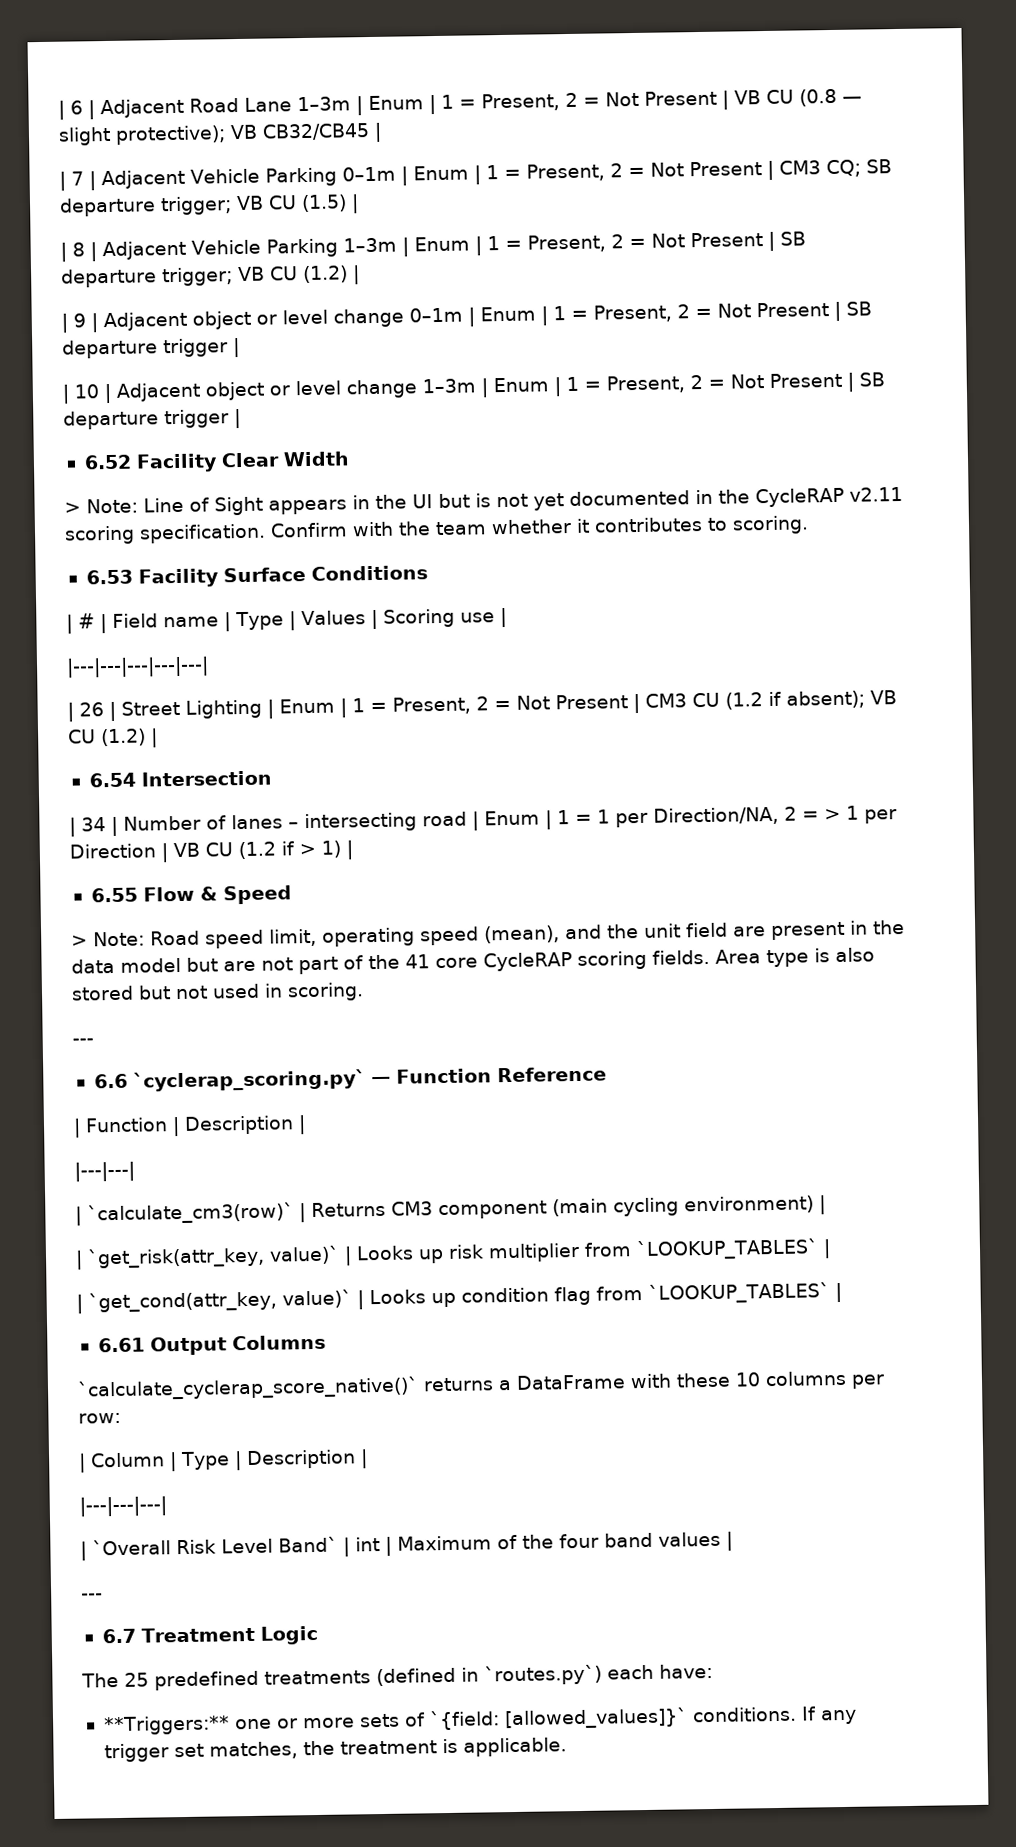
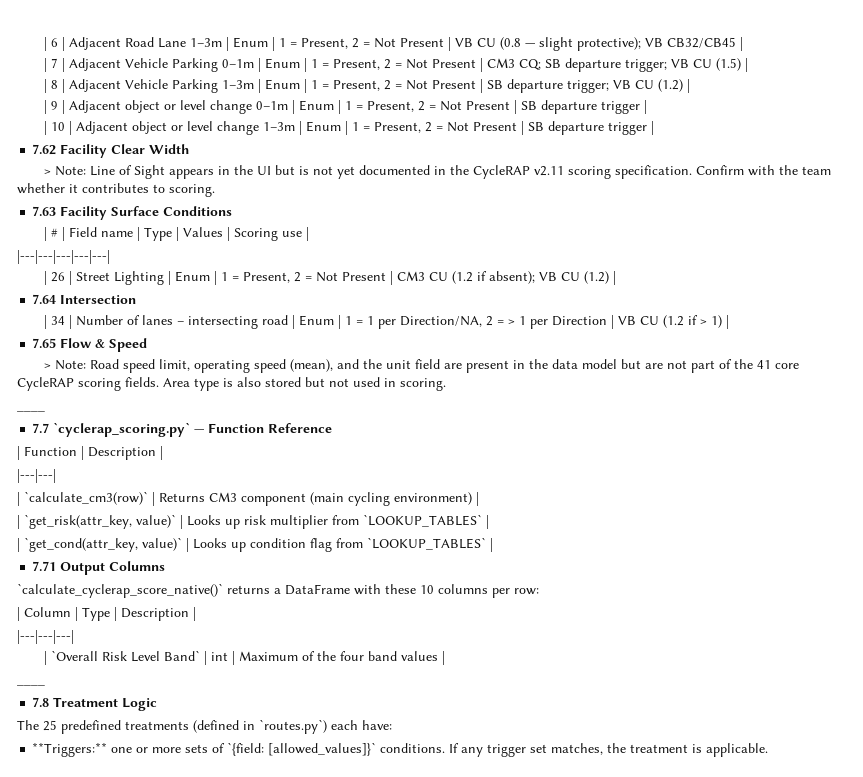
- 6.52 Facility Clear Width
+ 7.62 Facility Clear Width
- 6.53 Facility Surface Conditions
+ 7.63 Facility Surface Conditions
- 6.54 Intersection
+ 7.64 Intersection
- 6.55 Flow & Speed
+ 7.65 Flow & Speed
  Area type is also stored but not used in scoring.
- ---
- 6.6 `cyclerap_scoring.py` — Function Reference
+ ____
+ 7.7 `cyclerap_scoring.py` — Function Reference
- 6.61 Output Columns
+ 7.71 Output Columns
  | `Overall Risk Level Band` | int | Maximum of the four band values |
- ---
- 6.7 Treatment Logic
+ ____
+ 7.8 Treatment Logic

